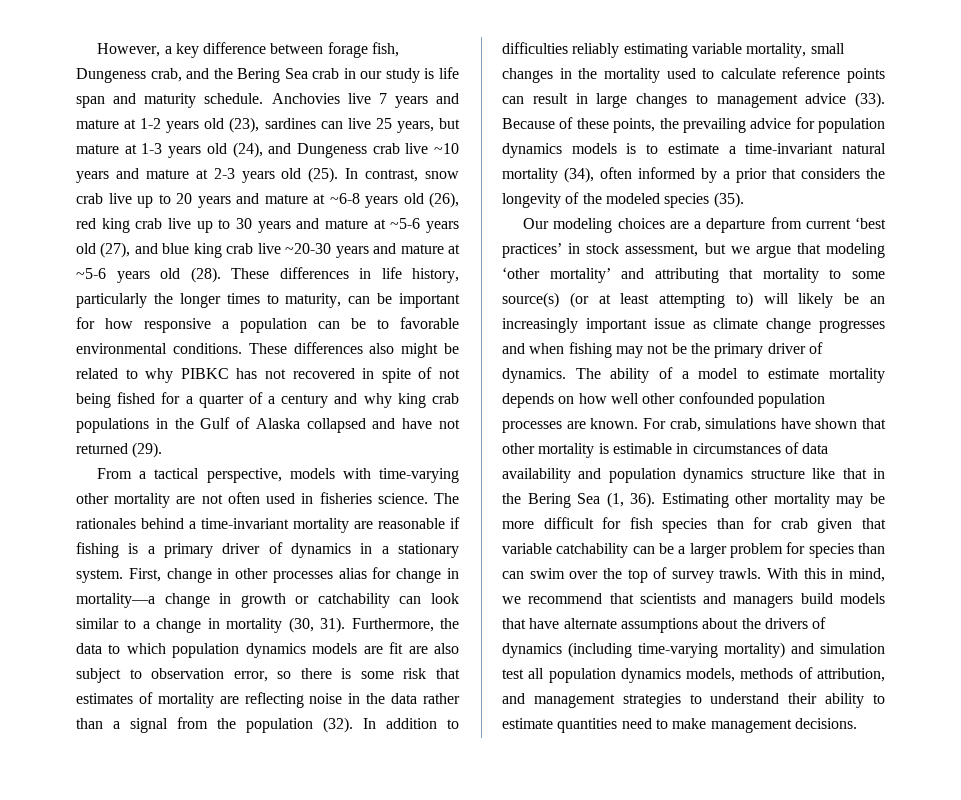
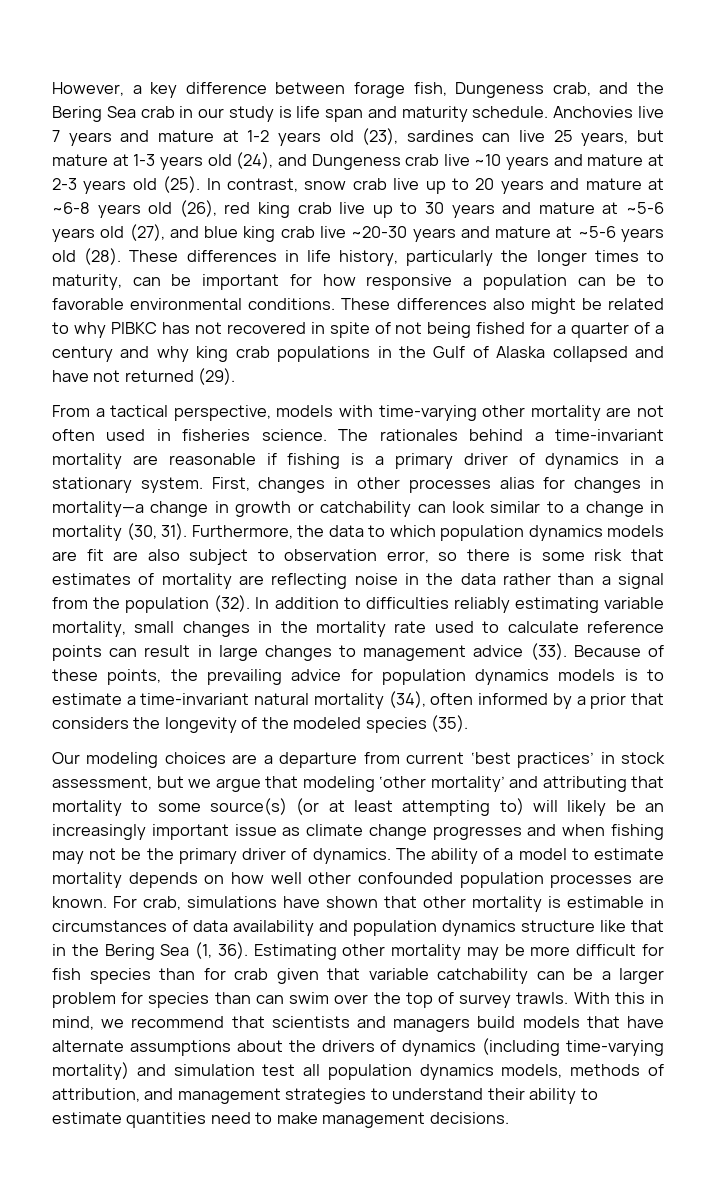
- First, change in other processes alias for change in mortality—a change in growth or catchability can look similar to a change in mortality (30, 31).
+ First, changes in other processes alias for changes in mortality—a change in growth or catchability can look similar to a change in mortality (30, 31).
- In addition to difficulties reliably estimating variable mortality, small changes in the mortality used to calculate reference points can result in large changes to management advice (33).
+ In addition to difficulties reliably estimating variable mortality, small changes in the mortality rate used to calculate reference points can result in large changes to management advice (33).

